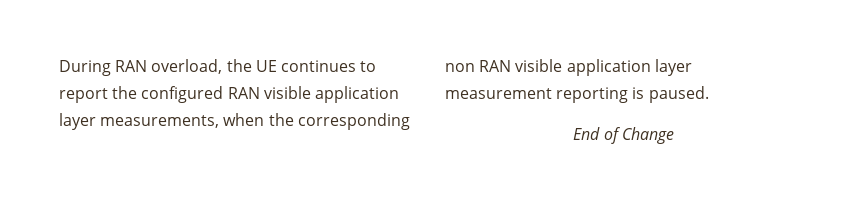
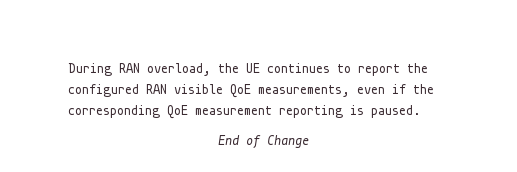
- During RAN overload, the UE continues to report the configured RAN visible application layer measurements, when the corresponding non RAN visible application layer measurement reporting is paused.
+ During RAN overload, the UE continues to report the configured RAN visible QoE measurements, even if the corresponding QoE measurement reporting is paused.

